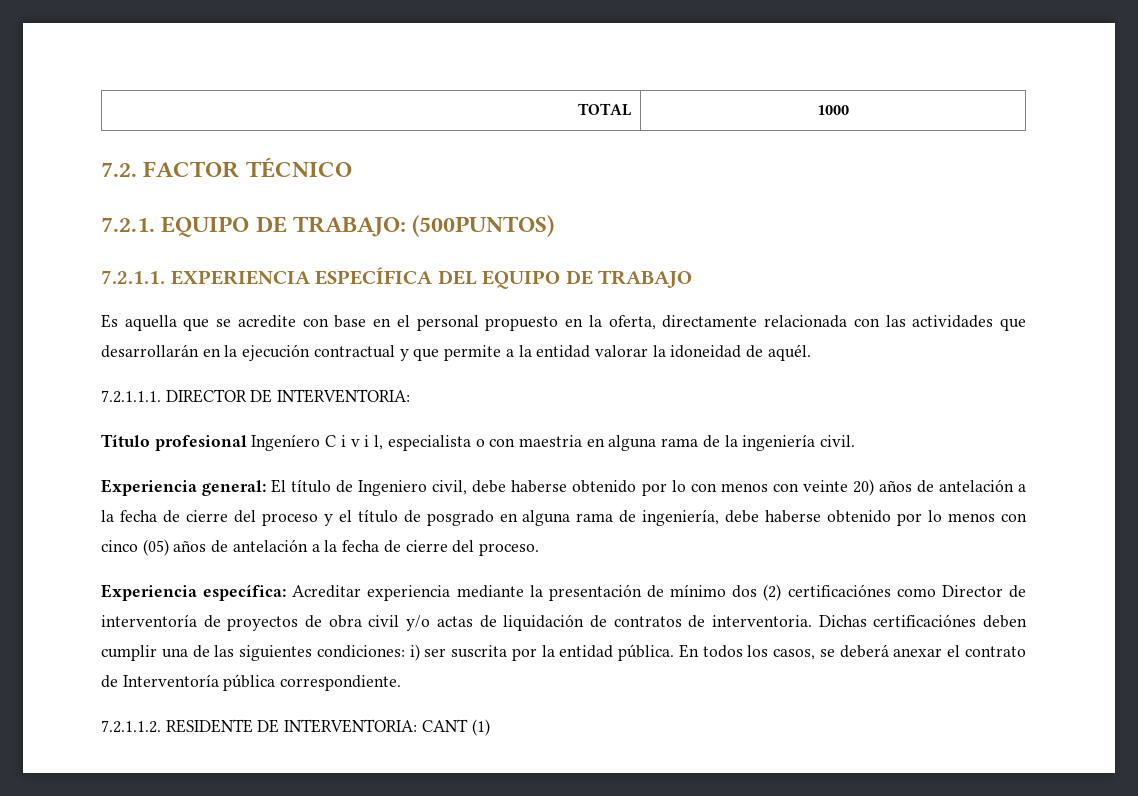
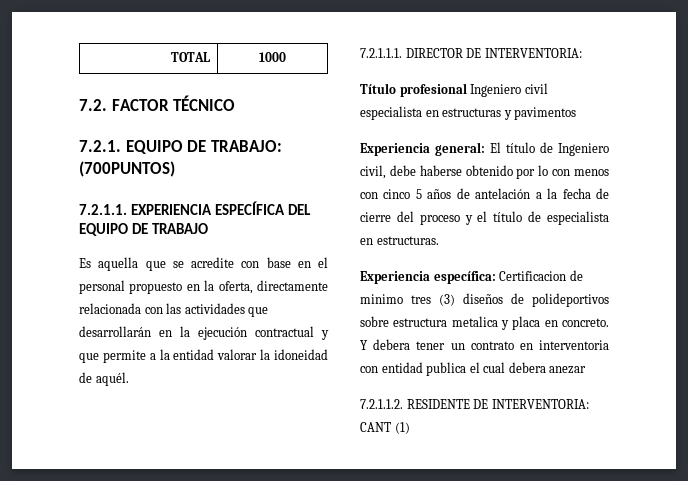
- 7.2.1. EQUIPO DE TRABAJO: (500PUNTOS)
+ 7.2.1. EQUIPO DE TRABAJO: (700PUNTOS)
- Título profesional Ingeníero C i v i l, especialista o con maestria en alguna rama de la ingeniería civil.
+ Título profesional Ingeniero civil especialista en estructuras y pavimentos
- Experiencia general: El título de Ingeniero civil, debe haberse obtenido por lo con menos con veinte 20) años de antelación a la fecha de cierre del proceso y el título de posgrado en alguna rama de ingeniería, debe haberse obtenido por lo menos con cinco (05) años de antelación a la fecha de cierre del proceso.
- Experiencia específica: Acreditar experiencia mediante la presentación de mínimo dos (2) certificaciónes como Director de interventoría de proyectos de obra civil y/o actas de liquidación de contratos de interventoria. Dichas certificaciónes deben cumplir una de las siguientes condiciones: i) ser suscrita por la entidad pública. En todos los casos, se deberá anexar el contrato de Interventoría pública correspondiente.
+ Experiencia general: El título de Ingeniero civil, debe haberse obtenido por lo con menos con cinco 5 años de antelación a la fecha de cierre del proceso y el título de especialista en estructuras.
+ Experiencia específica: Certificacion de minimo tres (3) diseños de polideportivos sobre estructura metalica y placa en concreto. Y debera tener un contrato en interventoria con entidad publica el cual debera anezar

